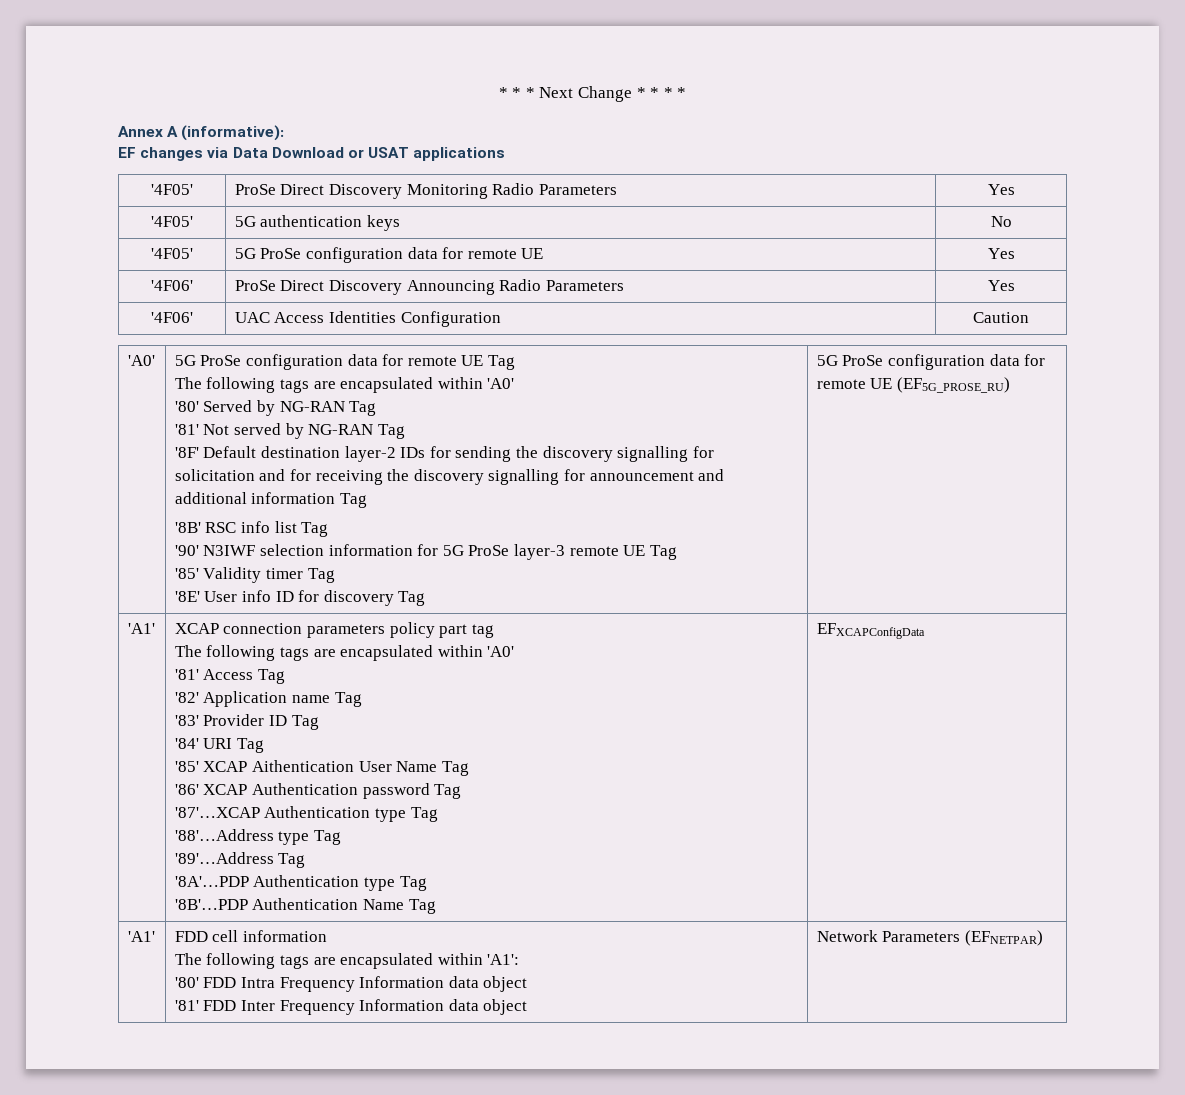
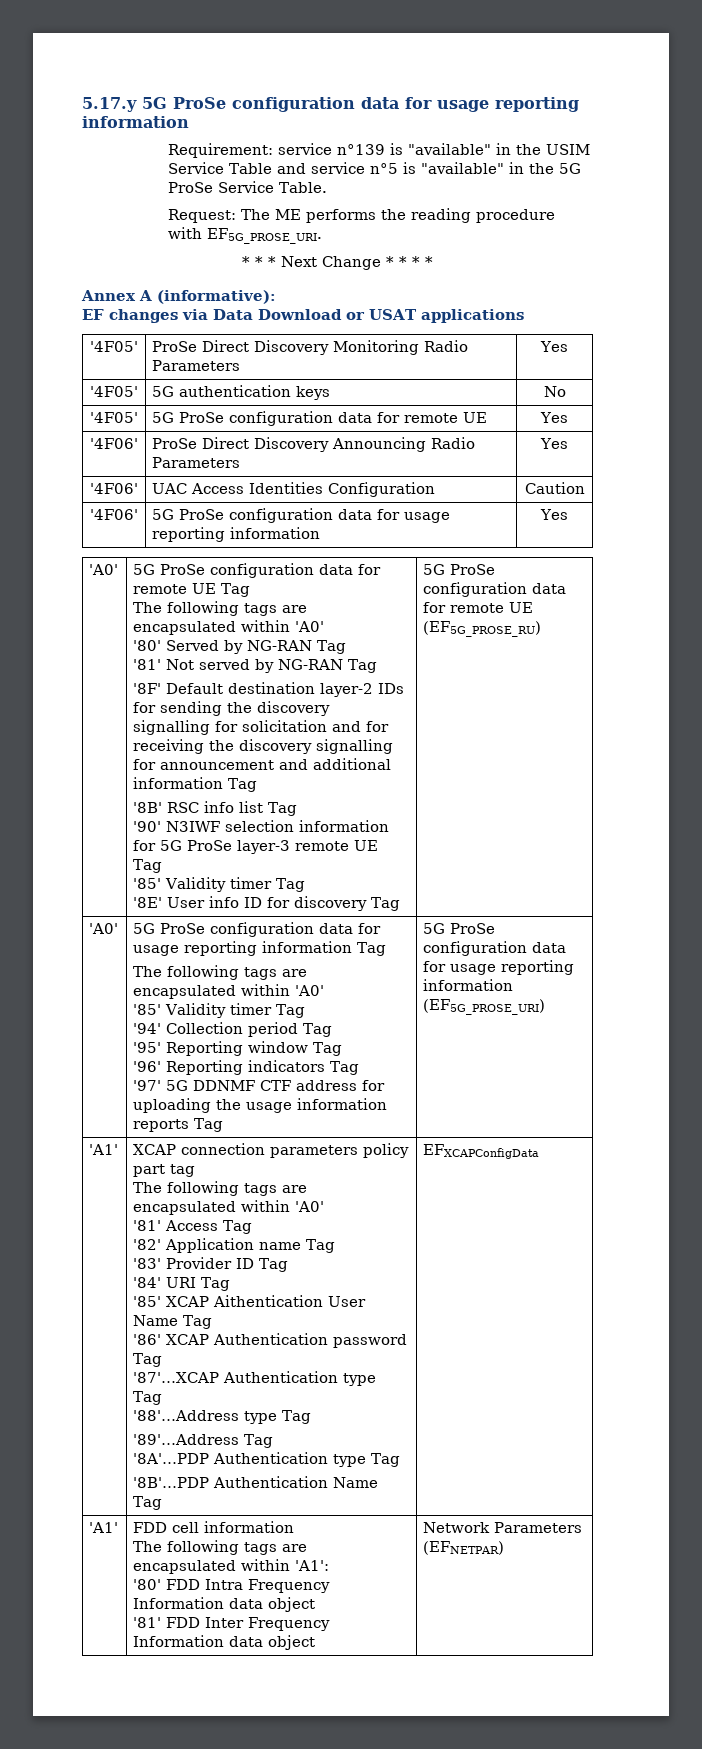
+ 5.17.y 5G ProSe configuration data for usage reporting information
+ Requirement: service n°139 is "available" in the USIM Service Table and service n°5 is "available" in the 5G ProSe Service Table.
+ Request: The ME performs the reading procedure with EF5G_PROSE_URI.
+ '4F06' | 5G ProSe configuration data for usage reporting information | Yes
+ 'A0' | 5G ProSe configuration data for usage reporting information Tag
+ The following tags are encapsulated within 'A0'
+ '85' Validity timer Tag
+ '94' Collection period Tag
+ '95' Reporting window Tag
+ '96' Reporting indicators Tag
+ '97' 5G DDNMF CTF address for uploading the usage information reports Tag | 5G ProSe configuration data for usage reporting information (EF5G_PROSE_URI)

